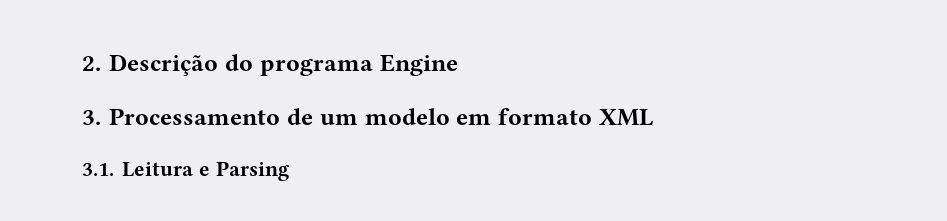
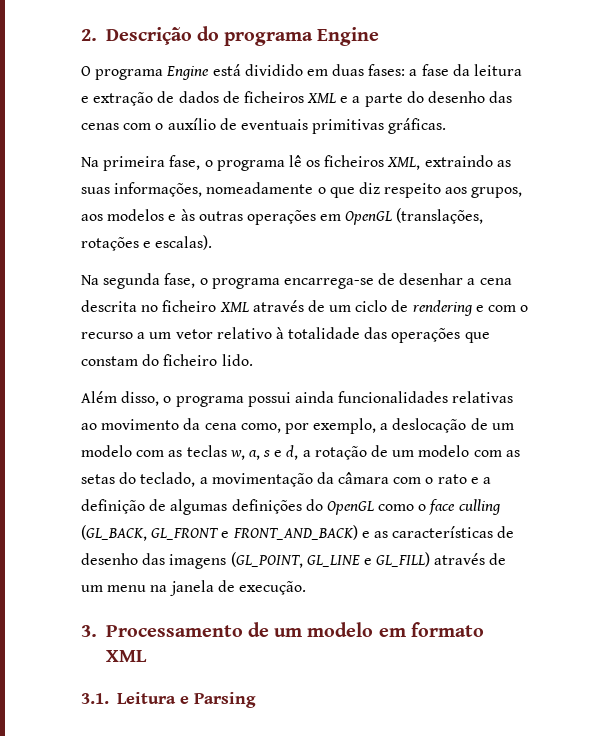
+ O programa Engine está dividido em duas fases: a fase da leitura e extração de dados de ficheiros XML e a parte do desenho das cenas com o auxílio de eventuais primitivas gráficas.
+ Na primeira fase, o programa lê os ficheiros XML, extraindo as suas informações, nomeadamente o que diz respeito aos grupos, aos modelos e às outras operações em OpenGL (translações, rotações e escalas).
+ Na segunda fase, o programa encarrega-se de desenhar a cena descrita no ficheiro XML através de um ciclo de rendering e com o recurso a um vetor relativo à totalidade das operações que constam do ficheiro lido.
+ Além disso, o programa possui ainda funcionalidades relativas ao movimento da cena como, por exemplo, a deslocação de um modelo com as teclas w, a, s e d, a rotação de um modelo com as setas do teclado, a movimentação da câmara com o rato e a definição de algumas definições do OpenGL como o face culling (GL_BACK, GL_FRONT e FRONT_AND_BACK) e as características de desenho das imagens (GL_POINT, GL_LINE e GL_FILL) através de um menu na janela de execução.

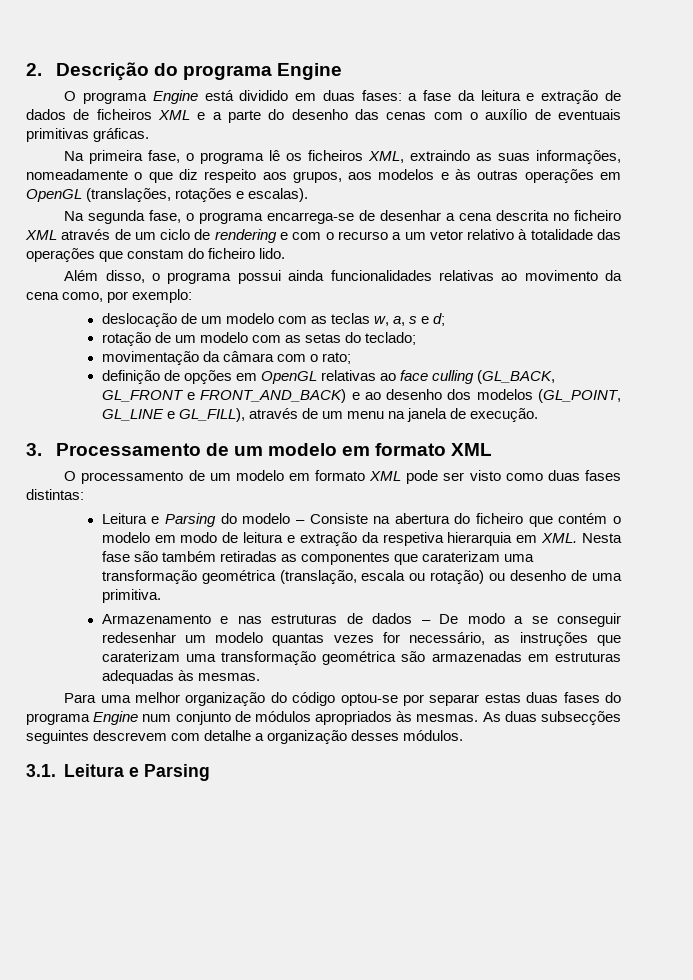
- Além disso, o programa possui ainda funcionalidades relativas ao movimento da cena como, por exemplo, a deslocação de um modelo com as teclas w, a, s e d, a rotação de um modelo com as setas do teclado, a movimentação da câmara com o rato e a definição de algumas definições do OpenGL como o face culling (GL_BACK, GL_FRONT e FRONT_AND_BACK) e as características de desenho das imagens (GL_POINT, GL_LINE e GL_FILL) através de um menu na janela de execução.
+ Além disso, o programa possui ainda funcionalidades relativas ao movimento da cena como, por exemplo:
+ deslocação de um modelo com as teclas w, a, s e d;
+ rotação de um modelo com as setas do teclado;
+ movimentação da câmara com o rato;
+ definição de opções em OpenGL relativas ao face culling (GL_BACK, GL_FRONT e FRONT_AND_BACK) e ao desenho dos modelos (GL_POINT, GL_LINE e GL_FILL), através de um menu na janela de execução.
+ O processamento de um modelo em formato XML pode ser visto como duas fases distintas:
+ Leitura e Parsing do modelo – Consiste na abertura do ficheiro que contém o modelo em modo de leitura e extração da respetiva hierarquia em XML. Nesta fase são também retiradas as componentes que caraterizam uma transformação geométrica (translação, escala ou rotação) ou desenho de uma primitiva.
+ Armazenamento e nas estruturas de dados – De modo a se conseguir redesenhar um modelo quantas vezes for necessário, as instruções que caraterizam uma transformação geométrica são armazenadas em estruturas adequadas às mesmas.
+ Para uma melhor organização do código optou-se por separar estas duas fases do programa Engine num conjunto de módulos apropriados às mesmas. As duas subsecções seguintes descrevem com detalhe a organização desses módulos.

